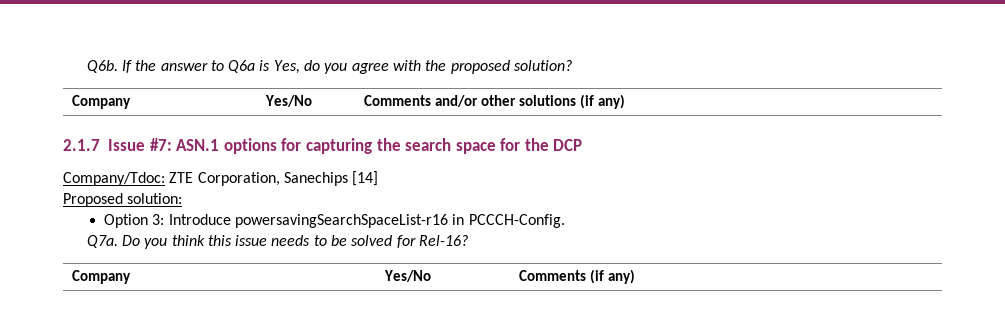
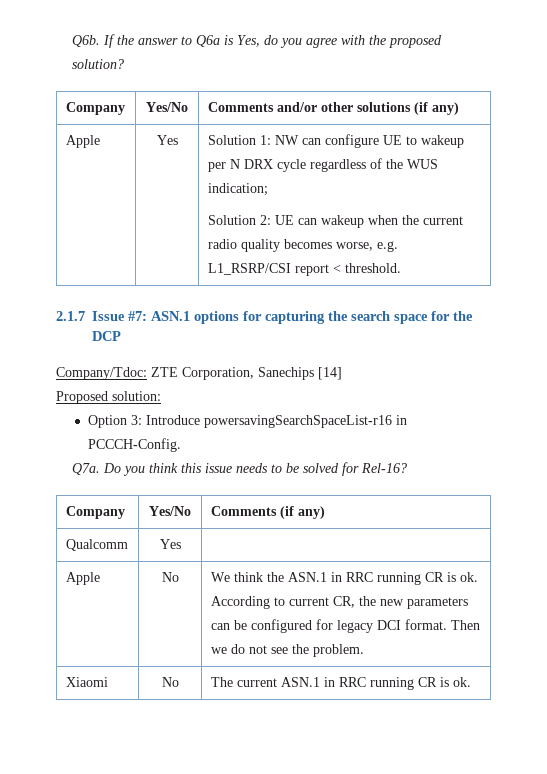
+ Apple | Yes | Solution 1: NW can configure UE to wakeup per N DRX cycle regardless of the WUS indication;
+ Solution 2: UE can wakeup when the current radio quality becomes worse, e.g. L1_RSRP/CSI report < threshold.
+ Qualcomm | Yes |
+ Apple | No | We think the ASN.1 in RRC running CR is ok. According to current CR, the new parameters can be configured for legacy DCI format. Then we do not see the problem.
+ Xiaomi | No | The current ASN.1 in RRC running CR is ok.

